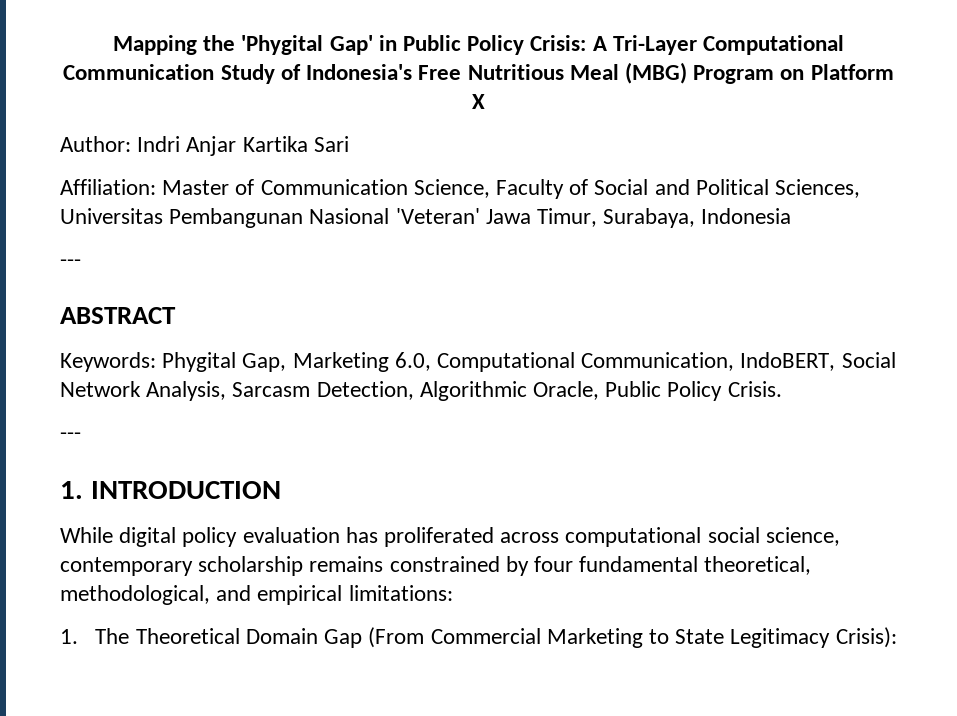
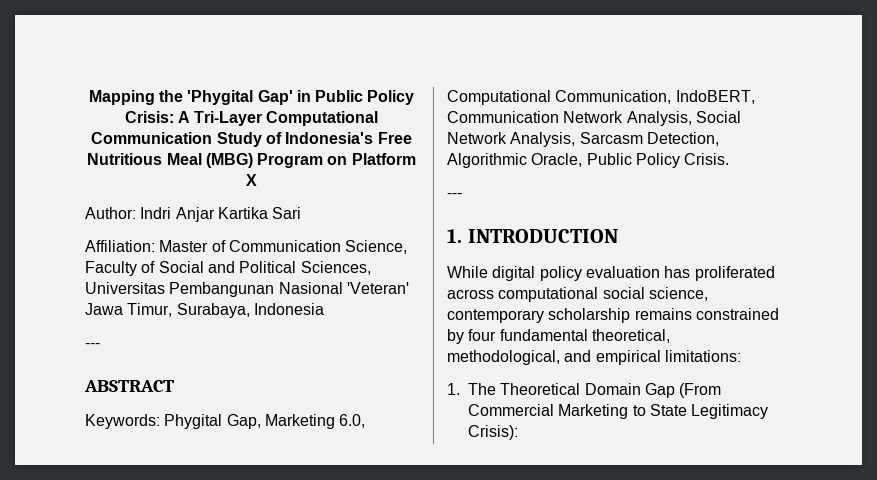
- Keywords: Phygital Gap, Marketing 6.0, Computational Communication, IndoBERT, Social Network Analysis, Sarcasm Detection, Algorithmic Oracle, Public Policy Crisis.
+ Keywords: Phygital Gap, Marketing 6.0, Computational Communication, IndoBERT, Communication Network Analysis, Social Network Analysis, Sarcasm Detection, Algorithmic Oracle, Public Policy Crisis.

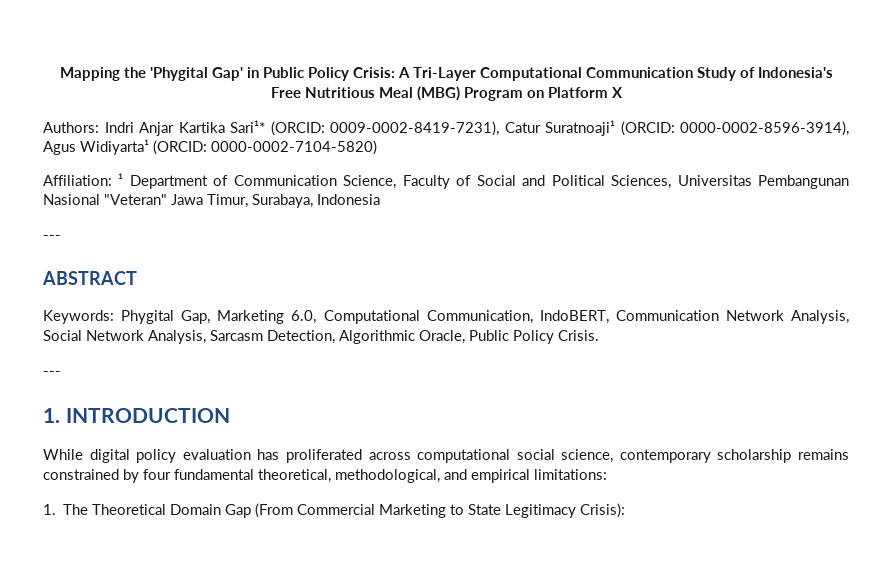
- Author: Indri Anjar Kartika Sari
+ Authors: Indri Anjar Kartika Sari¹* (ORCID: 0009-0002-8419-7231), Catur Suratnoaji¹ (ORCID: 0000-0002-8596-3914), Agus Widiyarta¹ (ORCID: 0000-0002-7104-5820)
- Affiliation: Master of Communication Science, Faculty of Social and Political Sciences, Universitas Pembangunan Nasional 'Veteran' Jawa Timur, Surabaya, Indonesia
+ Affiliation: ¹ Department of Communication Science, Faculty of Social and Political Sciences, Universitas Pembangunan Nasional "Veteran" Jawa Timur, Surabaya, Indonesia

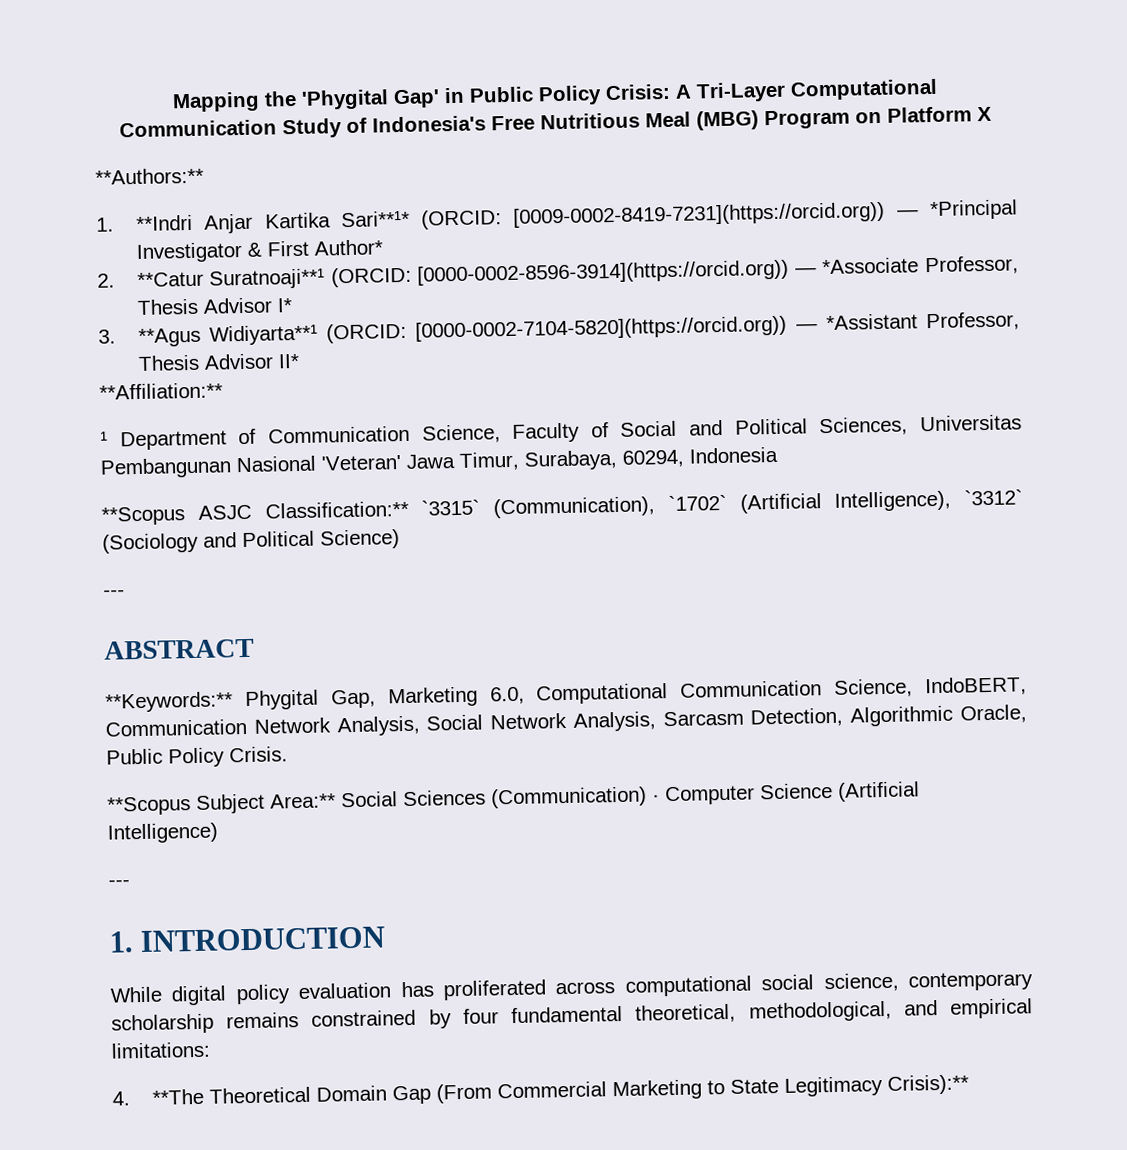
- Authors: Indri Anjar Kartika Sari¹* (ORCID: 0009-0002-8419-7231), Catur Suratnoaji¹ (ORCID: 0000-0002-8596-3914), Agus Widiyarta¹ (ORCID: 0000-0002-7104-5820)
- Affiliation: ¹ Department of Communication Science, Faculty of Social and Political Sciences, Universitas Pembangunan Nasional "Veteran" Jawa Timur, Surabaya, Indonesia
+ **Authors:**
+ 1. **Indri Anjar Kartika Sari**¹* (ORCID: [0009-0002-8419-7231](https://orcid.org)) — *Principal Investigator & First Author*
+ 2. **Catur Suratnoaji**¹ (ORCID: [0000-0002-8596-3914](https://orcid.org)) — *Associate Professor, Thesis Advisor I*
+ 3. **Agus Widiyarta**¹ (ORCID: [0000-0002-7104-5820](https://orcid.org)) — *Assistant Professor, Thesis Advisor II*
+ **Affiliation:**
+ ¹ Department of Communication Science, Faculty of Social and Political Sciences, Universitas Pembangunan Nasional 'Veteran' Jawa Timur, Surabaya, 60294, Indonesia
+ **Scopus ASJC Classification:** `3315` (Communication), `1702` (Artificial Intelligence), `3312` (Sociology and Political Science)
- Keywords: Phygital Gap, Marketing 6.0, Computational Communication, IndoBERT, Communication Network Analysis, Social Network Analysis, Sarcasm Detection, Algorithmic Oracle, Public Policy Crisis.
+ **Keywords:** Phygital Gap, Marketing 6.0, Computational Communication Science, IndoBERT, Communication Network Analysis, Social Network Analysis, Sarcasm Detection, Algorithmic Oracle, Public Policy Crisis.
+ **Scopus Subject Area:** Social Sciences (Communication) · Computer Science (Artificial Intelligence)
- 1. The Theoretical Domain Gap (From Commercial Marketing to State Legitimacy Crisis):
+ 4. **The Theoretical Domain Gap (From Commercial Marketing to State Legitimacy Crisis):**

